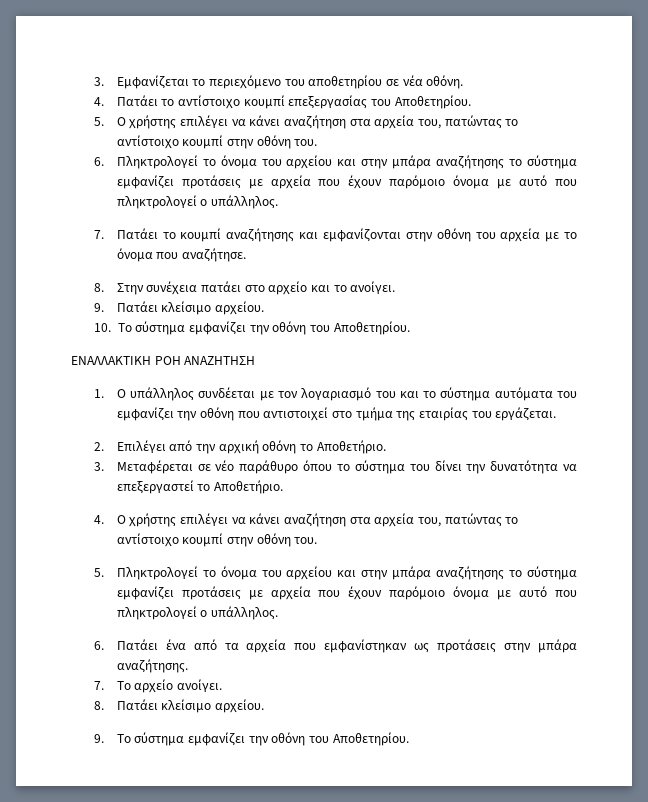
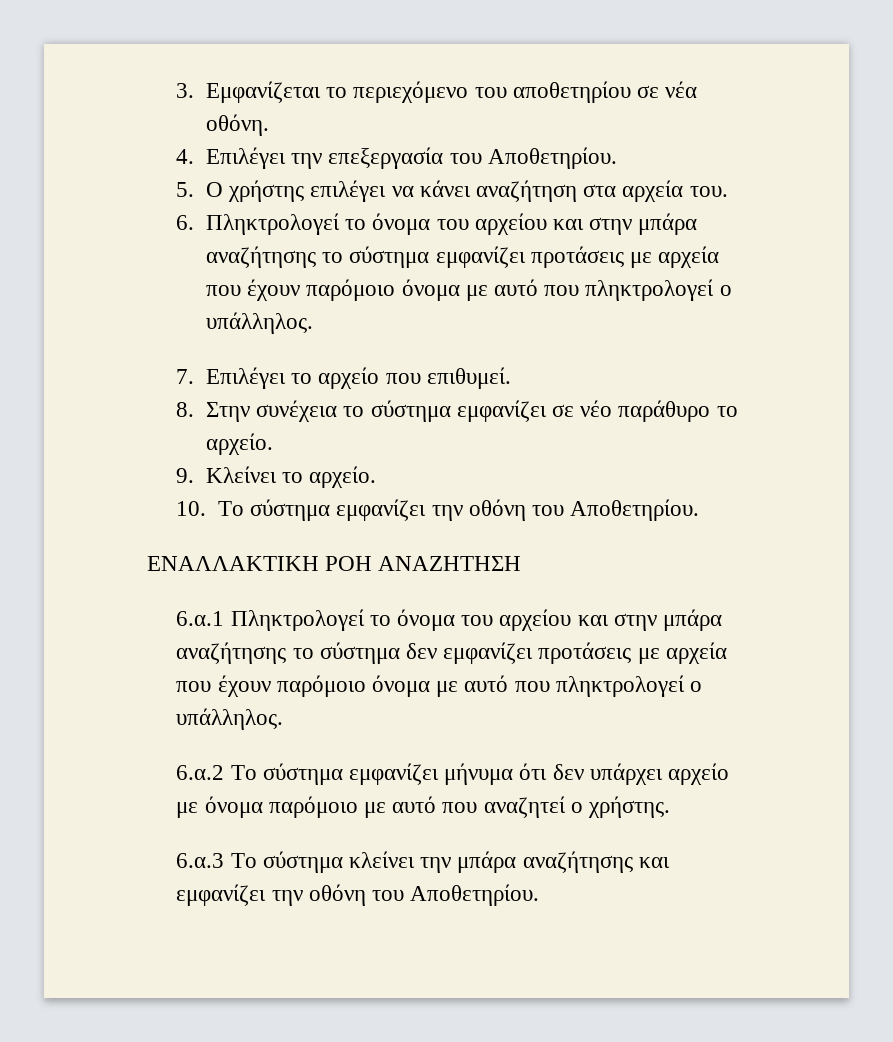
- 4. Πατάει το αντίστοιχο κουμπί επεξεργασίας του Αποθετηρίου.
+ 4. Επιλέγει την επεξεργασία του Αποθετηρίου.
- 5. Ο χρήστης επιλέγει να κάνει αναζήτηση στα αρχεία του, πατώντας το αντίστοιχο κουμπί στην οθόνη του.
+ 5. Ο χρήστης επιλέγει να κάνει αναζήτηση στα αρχεία του.
- 7. Πατάει το κουμπί αναζήτησης και εμφανίζονται στην οθόνη του αρχεία με το όνομα που αναζήτησε.
- 8. Στην συνέχεια πατάει στο αρχείο και το ανοίγει.
- 9. Πατάει κλείσιμο αρχείου.
+ 7. Επιλέγει το αρχείο που επιθυμεί.
+ 8. Στην συνέχεια το σύστημα εμφανίζει σε νέο παράθυρο το αρχείο.
+ 9. Κλείνει το αρχείο.
- 1. Ο υπάλληλος συνδέεται με τον λογαριασμό του και το σύστημα αυτόματα του εμφανίζει την οθόνη που αντιστοιχεί στο τμήμα της εταιρίας του εργάζεται.
- 2. Επιλέγει από την αρχική οθόνη το Αποθετήριο.
- 3. Μεταφέρεται σε νέο παράθυρο όπου το σύστημα του δίνει την δυνατότητα να επεξεργαστεί το Αποθετήριο.
- 4. Ο χρήστης επιλέγει να κάνει αναζήτηση στα αρχεία του, πατώντας το αντίστοιχο κουμπί στην οθόνη του.
- 5. Πληκτρολογεί το όνομα του αρχείου και στην μπάρα αναζήτησης το σύστημα εμφανίζει προτάσεις με αρχεία που έχουν παρόμοιο όνομα με αυτό που πληκτρολογεί ο υπάλληλος.
+ 6.α.1 Πληκτρολογεί το όνομα του αρχείου και στην μπάρα αναζήτησης το σύστημα δεν εμφανίζει προτάσεις με αρχεία που έχουν παρόμοιο όνομα με αυτό που πληκτρολογεί ο υπάλληλος.
- 6. Πατάει ένα από τα αρχεία που εμφανίστηκαν ως προτάσεις στην μπάρα αναζήτησης.
- 7. Το αρχείο ανοίγει.
- 8. Πατάει κλείσιμο αρχείου.
- 9. Το σύστημα εμφανίζει την οθόνη του Αποθετηρίου.
+ 6.α.2 Το σύστημα εμφανίζει μήνυμα ότι δεν υπάρχει αρχείο με όνομα παρόμοιο με αυτό που αναζητεί ο χρήστης.
+ 6.α.3 Το σύστημα κλείνει την μπάρα αναζήτησης και εμφανίζει την οθόνη του Αποθετηρίου.

